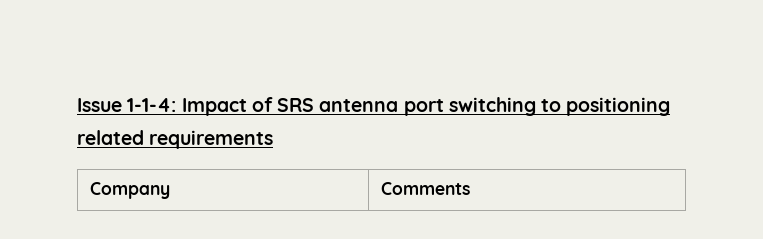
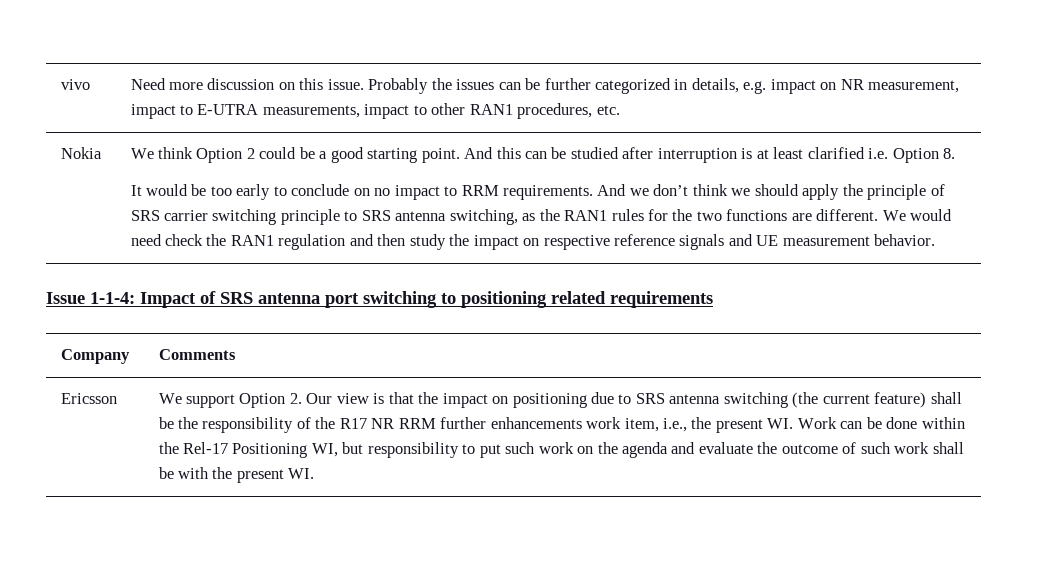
+ vivo | Need more discussion on this issue. Probably the issues can be further categorized in details, e.g. impact on NR measurement, impact to E-UTRA measurements, impact to other RAN1 procedures, etc.
+ Nokia | We think Option 2 could be a good starting point. And this can be studied after interruption is at least clarified i.e. Option 8.
+ It would be too early to conclude on no impact to RRM requirements. And we don’t think we should apply the principle of SRS carrier switching principle to SRS antenna switching, as the RAN1 rules for the two functions are different. We would need check the RAN1 regulation and then study the impact on respective reference signals and UE measurement behavior.
+ Ericsson | We support Option 2. Our view is that the impact on positioning due to SRS antenna switching (the current feature) shall be the responsibility of the R17 NR RRM further enhancements work item, i.e., the present WI. Work can be done within the Rel-17 Positioning WI, but responsibility to put such work on the agenda and evaluate the outcome of such work shall be with the present WI.

